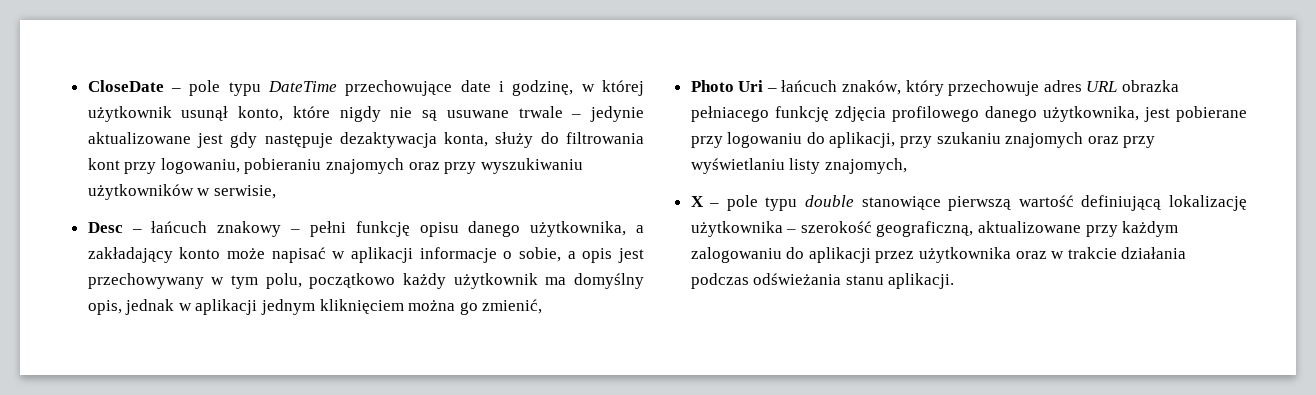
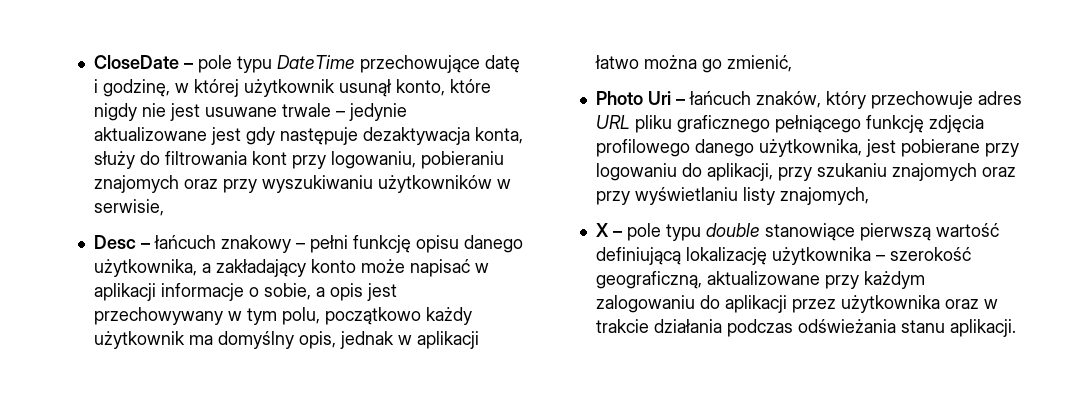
- CloseDate – pole typu DateTime przechowujące date i godzinę, w której użytkownik usunął konto, które nigdy nie są usuwane trwale – jedynie aktualizowane jest gdy następuje dezaktywacja konta, służy do filtrowania kont przy logowaniu, pobieraniu znajomych oraz przy wyszukiwaniu użytkowników w serwisie,
+ CloseDate – pole typu DateTime przechowujące datę i godzinę, w której użytkownik usunął konto, które nigdy nie jest usuwane trwale – jedynie aktualizowane jest gdy następuje dezaktywacja konta, służy do filtrowania kont przy logowaniu, pobieraniu znajomych oraz przy wyszukiwaniu użytkowników w serwisie,
- Desc – łańcuch znakowy – pełni funkcję opisu danego użytkownika, a zakładający konto może napisać w aplikacji informacje o sobie, a opis jest przechowywany w tym polu, początkowo każdy użytkownik ma domyślny opis, jednak w aplikacji jednym kliknięciem można go zmienić,
+ Desc – łańcuch znakowy – pełni funkcję opisu danego użytkownika, a zakładający konto może napisać w aplikacji informacje o sobie, a opis jest przechowywany w tym polu, początkowo każdy użytkownik ma domyślny opis, jednak w aplikacji łatwo można go zmienić,
- Photo Uri – łańcuch znaków, który przechowuje adres URL obrazka pełniacego funkcję zdjęcia profilowego danego użytkownika, jest pobierane przy logowaniu do aplikacji, przy szukaniu znajomych oraz przy wyświetlaniu listy znajomych,
+ Photo Uri – łańcuch znaków, który przechowuje adres URL pliku graficznego pełniącego funkcję zdjęcia profilowego danego użytkownika, jest pobierane przy logowaniu do aplikacji, przy szukaniu znajomych oraz przy wyświetlaniu listy znajomych,

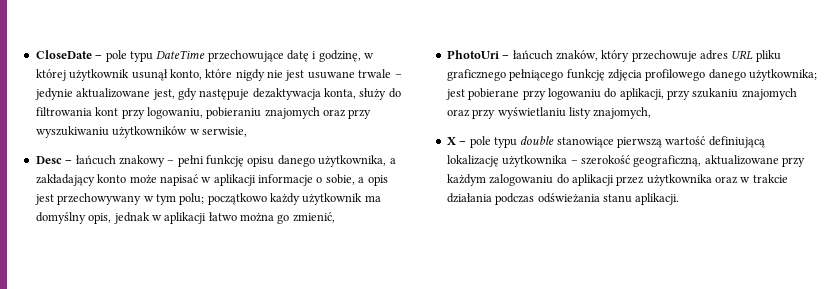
- CloseDate – pole typu DateTime przechowujące datę i godzinę, w której użytkownik usunął konto, które nigdy nie jest usuwane trwale – jedynie aktualizowane jest gdy następuje dezaktywacja konta, służy do filtrowania kont przy logowaniu, pobieraniu znajomych oraz przy wyszukiwaniu użytkowników w serwisie,
+ CloseDate – pole typu DateTime przechowujące datę i godzinę, w której użytkownik usunął konto, które nigdy nie jest usuwane trwale – jedynie aktualizowane jest, gdy następuje dezaktywacja konta, służy do filtrowania kont przy logowaniu, pobieraniu znajomych oraz przy wyszukiwaniu użytkowników w serwisie,
- Desc – łańcuch znakowy – pełni funkcję opisu danego użytkownika, a zakładający konto może napisać w aplikacji informacje o sobie, a opis jest przechowywany w tym polu, początkowo każdy użytkownik ma domyślny opis, jednak w aplikacji łatwo można go zmienić,
+ Desc – łańcuch znakowy – pełni funkcję opisu danego użytkownika, a zakładający konto może napisać w aplikacji informacje o sobie, a opis jest przechowywany w tym polu; początkowo każdy użytkownik ma domyślny opis, jednak w aplikacji łatwo można go zmienić,
- Photo Uri – łańcuch znaków, który przechowuje adres URL pliku graficznego pełniącego funkcję zdjęcia profilowego danego użytkownika, jest pobierane przy logowaniu do aplikacji, przy szukaniu znajomych oraz przy wyświetlaniu listy znajomych,
+ PhotoUri – łańcuch znaków, który przechowuje adres URL pliku graficznego pełniącego funkcję zdjęcia profilowego danego użytkownika; jest pobierane przy logowaniu do aplikacji, przy szukaniu znajomych oraz przy wyświetlaniu listy znajomych,

